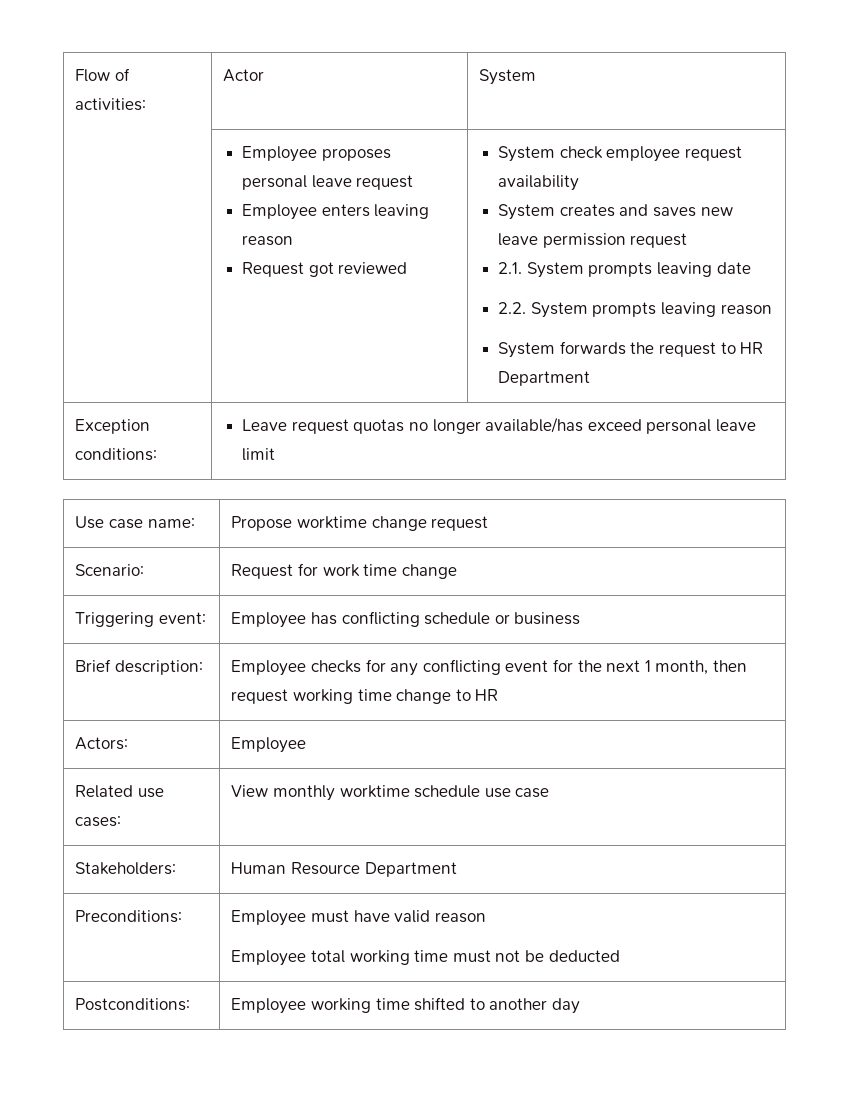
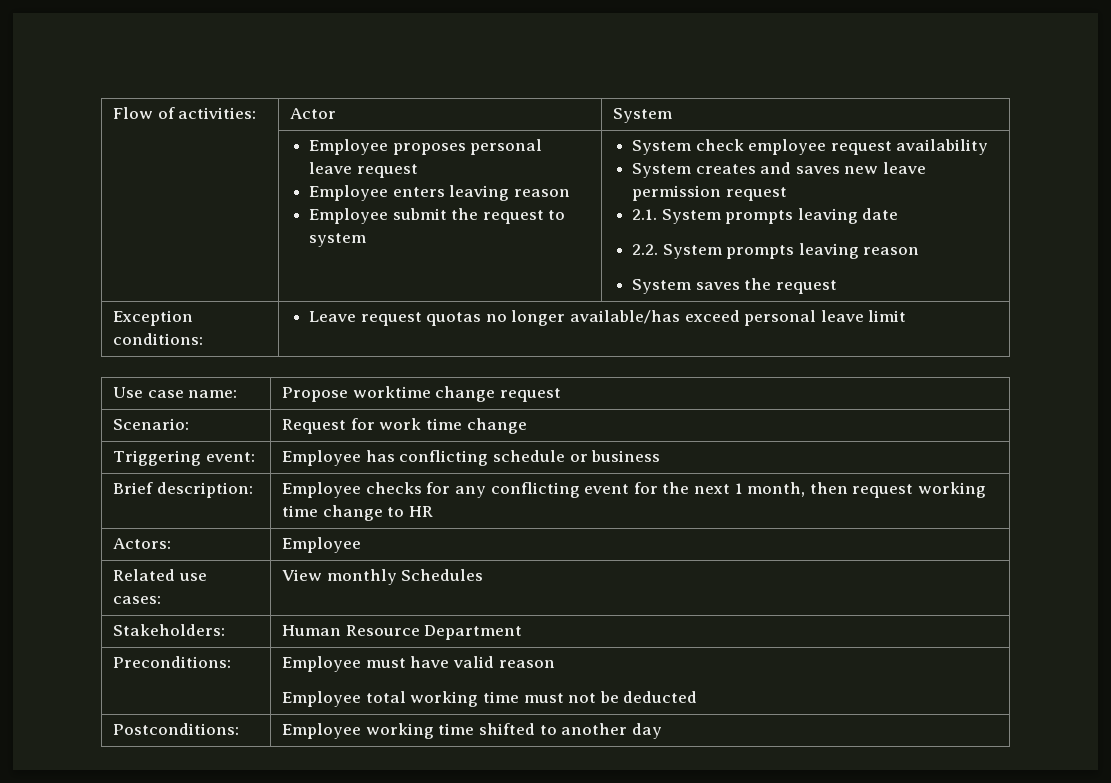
- Request got reviewed
+ Employee submit the request to system
- System forwards the request to HR Department
+ System saves the request
- Related use cases: | View monthly worktime schedule use case
+ Related use cases: | View monthly Schedules

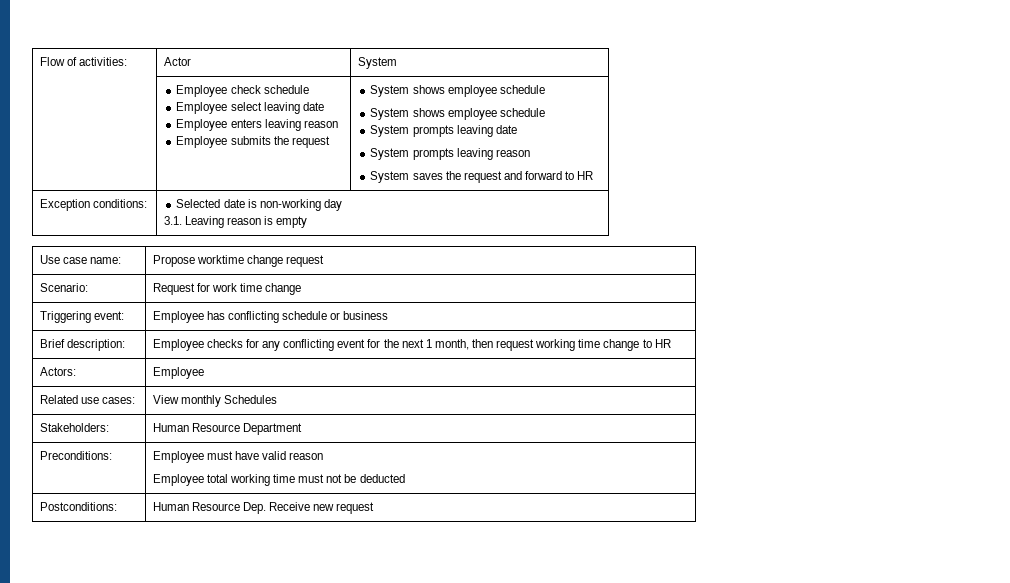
- Employee proposes personal leave request
+ Employee check schedule
+ Employee select leaving date
- Employee submit the request to system | System check employee request availability
- System creates and saves new leave permission request
- 2.1. System prompts leaving date
+ Employee submits the request | System shows employee schedule
+ System shows employee schedule
+ System prompts leaving date
- 2.2. System prompts leaving reason
+ System prompts leaving reason
- System saves the request
- Exception conditions: | Leave request quotas no longer available/has exceed personal leave limit
+ System saves the request and forward to HR
+ Exception conditions: | Selected date is non-working day
+ 3.1. Leaving reason is empty
- Postconditions: | Employee working time shifted to another day
+ Postconditions: | Human Resource Dep. Receive new request

